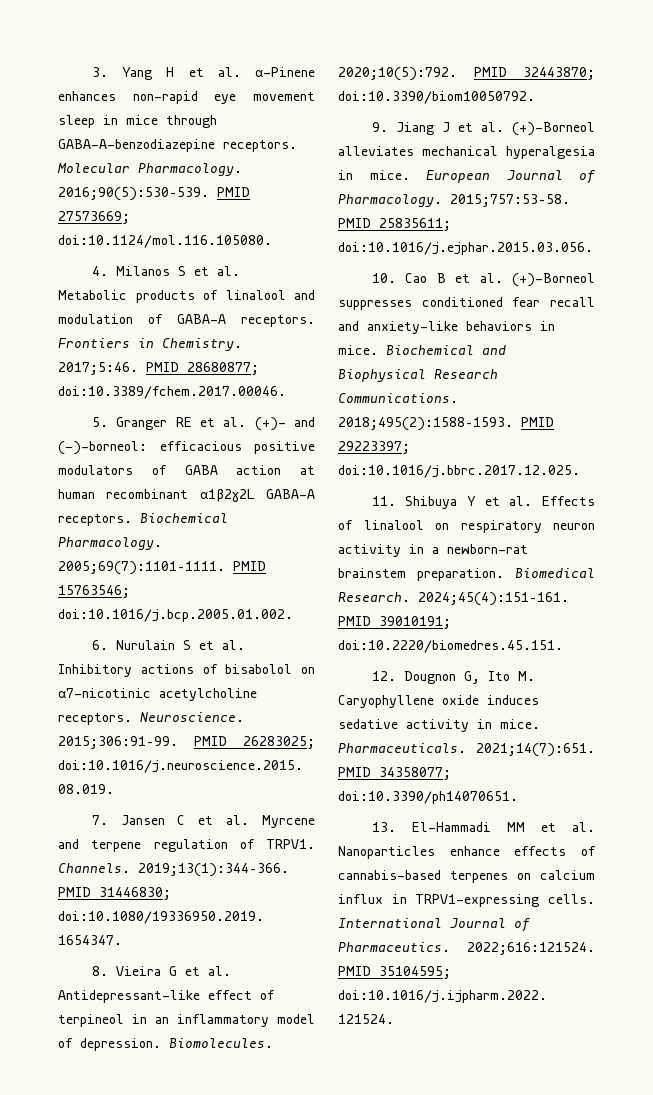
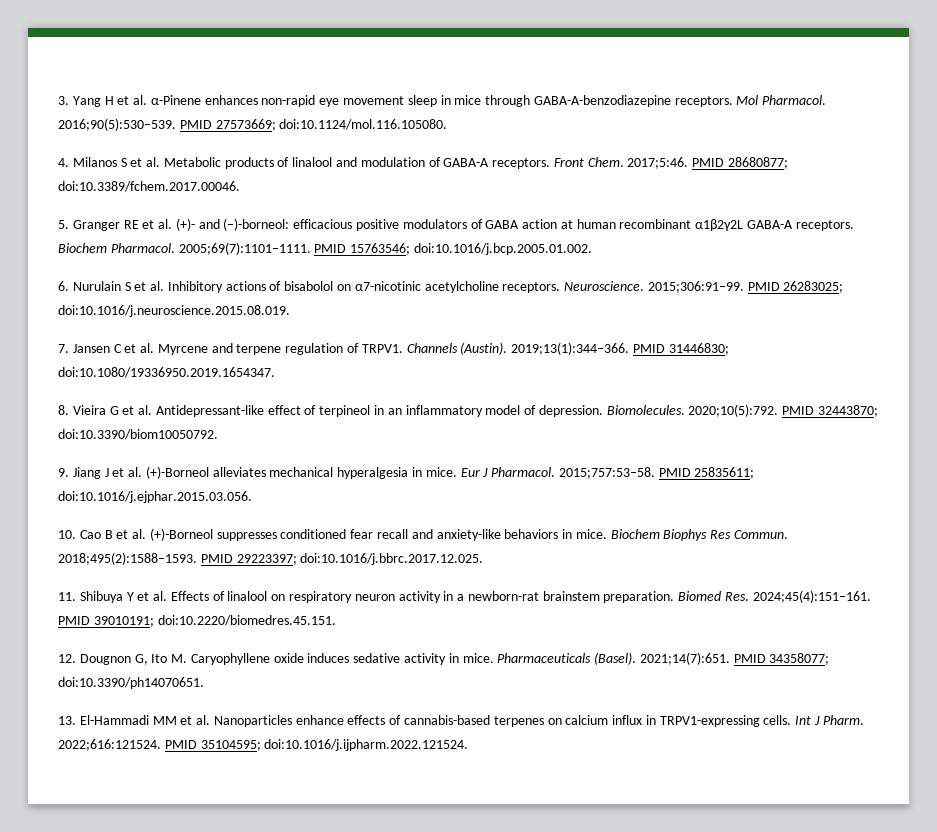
- Molecular Pharmacology.
+ Mol Pharmacol.
- Frontiers in Chemistry.
+ Front Chem.
- Biochemical Pharmacology.
+ Biochem Pharmacol.
- Channels.
+ Channels (Austin).
- European Journal of Pharmacology.
+ Eur J Pharmacol.
- Biochemical and Biophysical Research Communications.
+ Biochem Biophys Res Commun.
- Biomedical Research. 2024;45(4):151–161.
+ Biomed Res. 2024;45(4):151–161.
- Pharmaceuticals.
+ Pharmaceuticals (Basel).
- International Journal of Pharmaceutics.
+ Int J Pharm.

